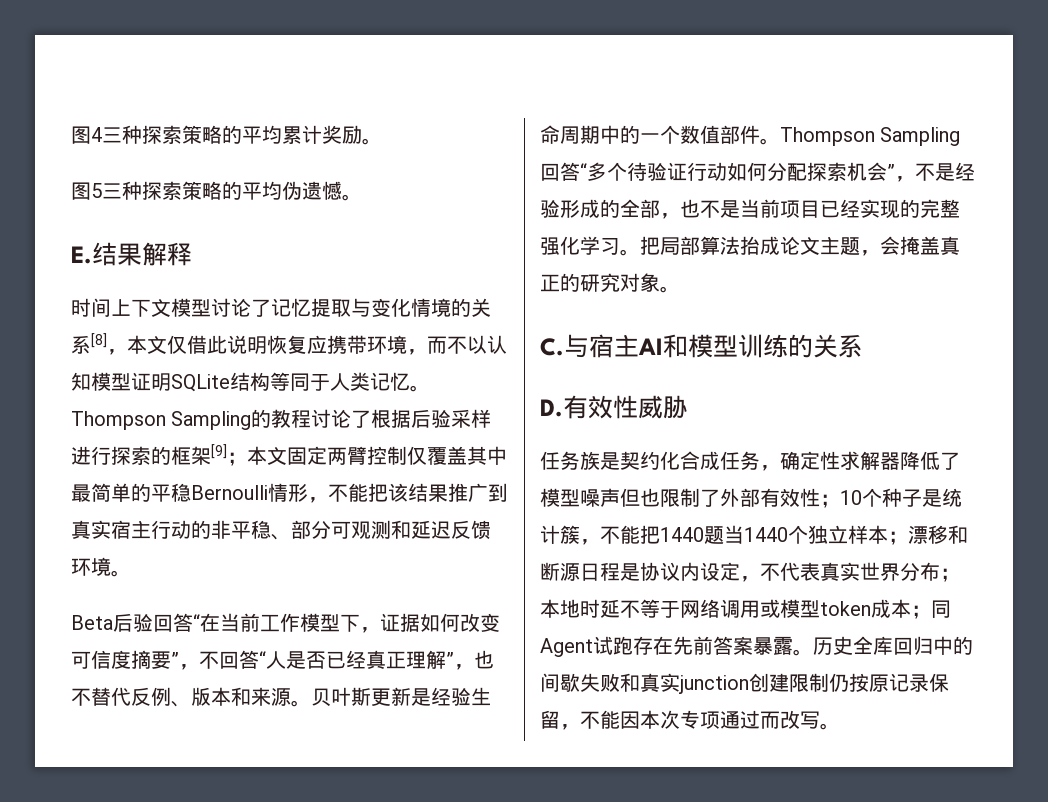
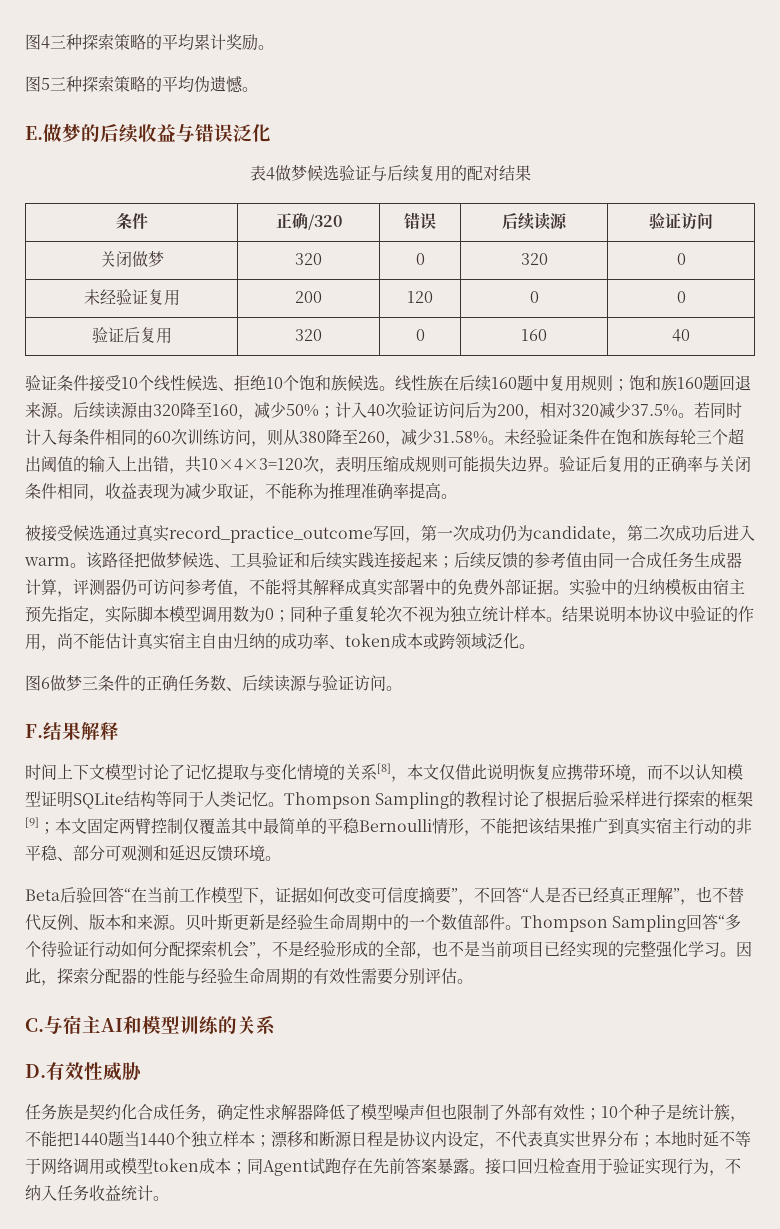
- E.结果解释
+ E.做梦的后续收益与错误泛化
+ 表4做梦候选验证与后续复用的配对结果
+ 条件 | 正确/320 | 错误 | 后续读源 | 验证访问
+ 关闭做梦 | 320 | 0 | 320 | 0
+ 未经验证复用 | 200 | 120 | 0 | 0
+ 验证后复用 | 320 | 0 | 160 | 40
+ 验证条件接受10个线性候选、拒绝10个饱和族候选。线性族在后续160题中复用规则；饱和族160题回退来源。后续读源由320降至160，减少50%；计入40次验证访问后为200，相对320减少37.5%。若同时计入每条件相同的60次训练访问，则从380降至260，减少31.58%。未经验证条件在饱和族每轮三个超出阈值的输入上出错，共10×4×3=120次，表明压缩成规则可能损失边界。验证后复用的正确率与关闭条件相同，收益表现为减少取证，不能称为推理准确率提高。
+ 被接受候选通过真实record_practice_outcome写回，第一次成功仍为candidate，第二次成功后进入warm。该路径把做梦候选、工具验证和后续实践连接起来；后续反馈的参考值由同一合成任务生成器计算，评测器仍可访问参考值，不能将其解释成真实部署中的免费外部证据。实验中的归纳模板由宿主预先指定，实际脚本模型调用数为0；同种子重复轮次不视为独立统计样本。结果说明本协议中验证的作用，尚不能估计真实宿主自由归纳的成功率、token成本或跨领域泛化。
+ 图6做梦三条件的正确任务数、后续读源与验证访问。
+ F.结果解释
- 把局部算法抬成论文主题，会掩盖真正的研究对象。
+ 因此，探索分配器的性能与经验生命周期的有效性需要分别评估。
- 历史全库回归中的间歇失败和真实junction创建限制仍按原记录保留，不能因本次专项通过而改写。
+ 接口回归检查用于验证实现行为，不纳入任务收益统计。

